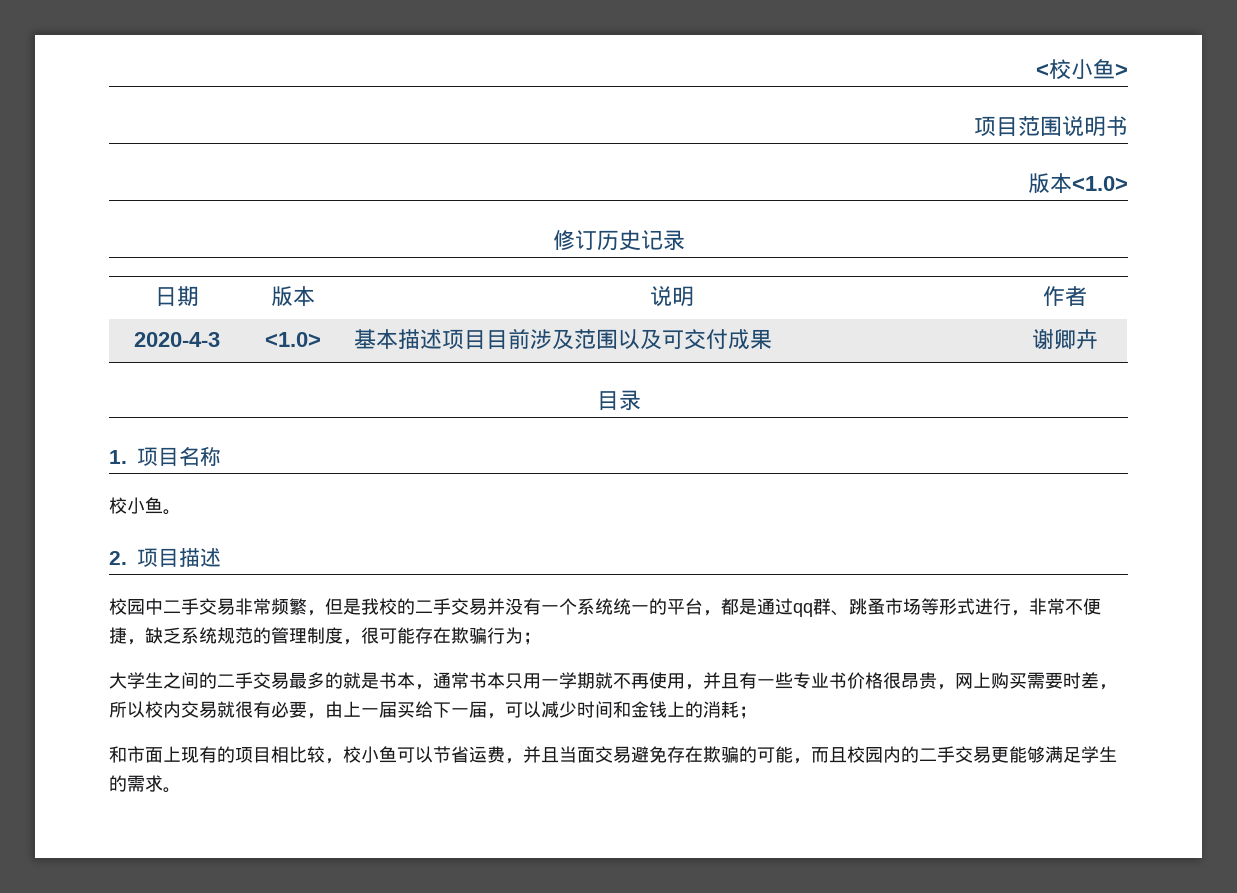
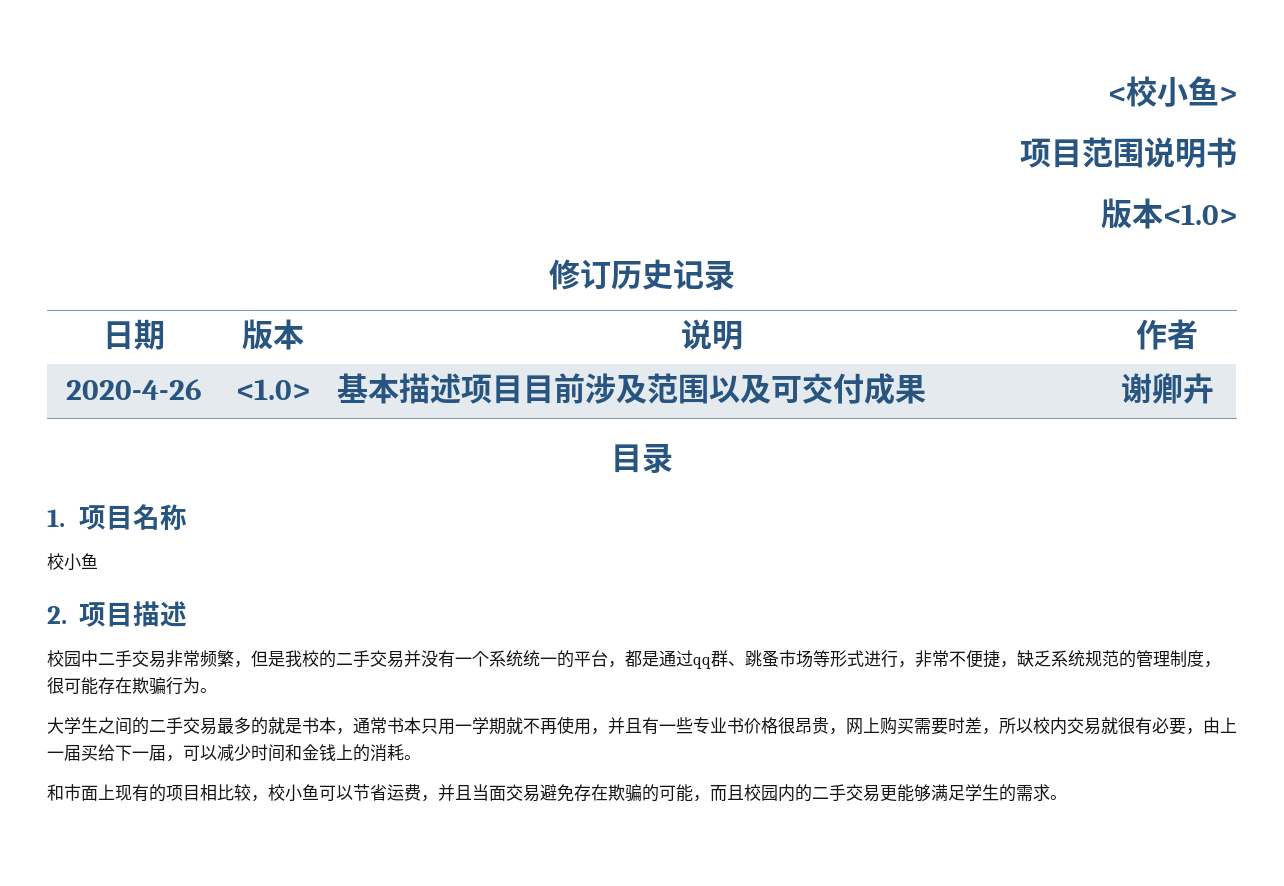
- 2020-4-3 | <1.0> | 基本描述项目目前涉及范围以及可交付成果 | 谢卿卉
+ 2020-4-26 | <1.0> | 基本描述项目目前涉及范围以及可交付成果 | 谢卿卉
  1.项目名称
- 校小鱼。
+ 校小鱼
- 校园中二手交易非常频繁，但是我校的二手交易并没有一个系统统一的平台，都是通过qq群、跳蚤市场等形式进行，非常不便捷，缺乏系统规范的管理制度，很可能存在欺骗行为；
+ 校园中二手交易非常频繁，但是我校的二手交易并没有一个系统统一的平台，都是通过qq群、跳蚤市场等形式进行，非常不便捷，缺乏系统规范的管理制度，很可能存在欺骗行为。
- 大学生之间的二手交易最多的就是书本，通常书本只用一学期就不再使用，并且有一些专业书价格很昂贵，网上购买需要时差，所以校内交易就很有必要，由上一届买给下一届，可以减少时间和金钱上的消耗；
+ 大学生之间的二手交易最多的就是书本，通常书本只用一学期就不再使用，并且有一些专业书价格很昂贵，网上购买需要时差，所以校内交易就很有必要，由上一届买给下一届，可以减少时间和金钱上的消耗。

